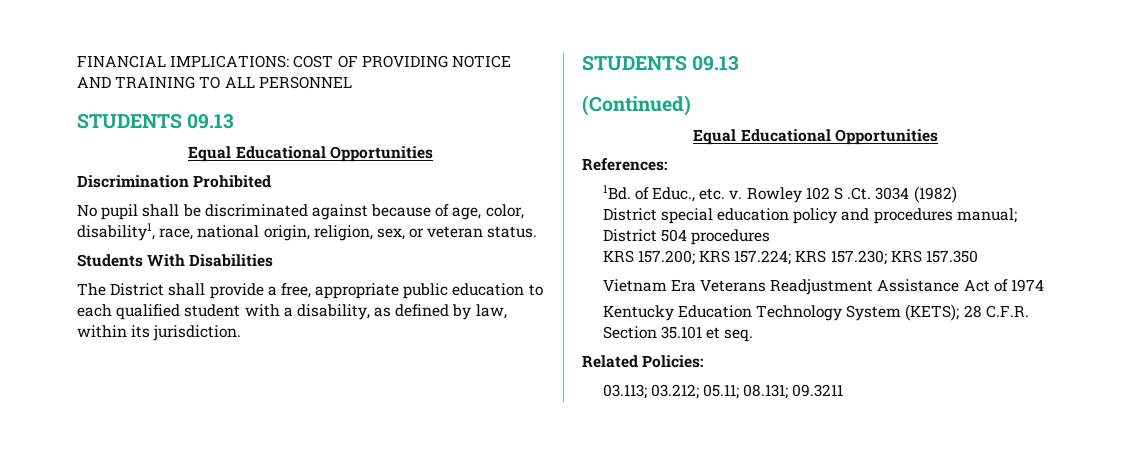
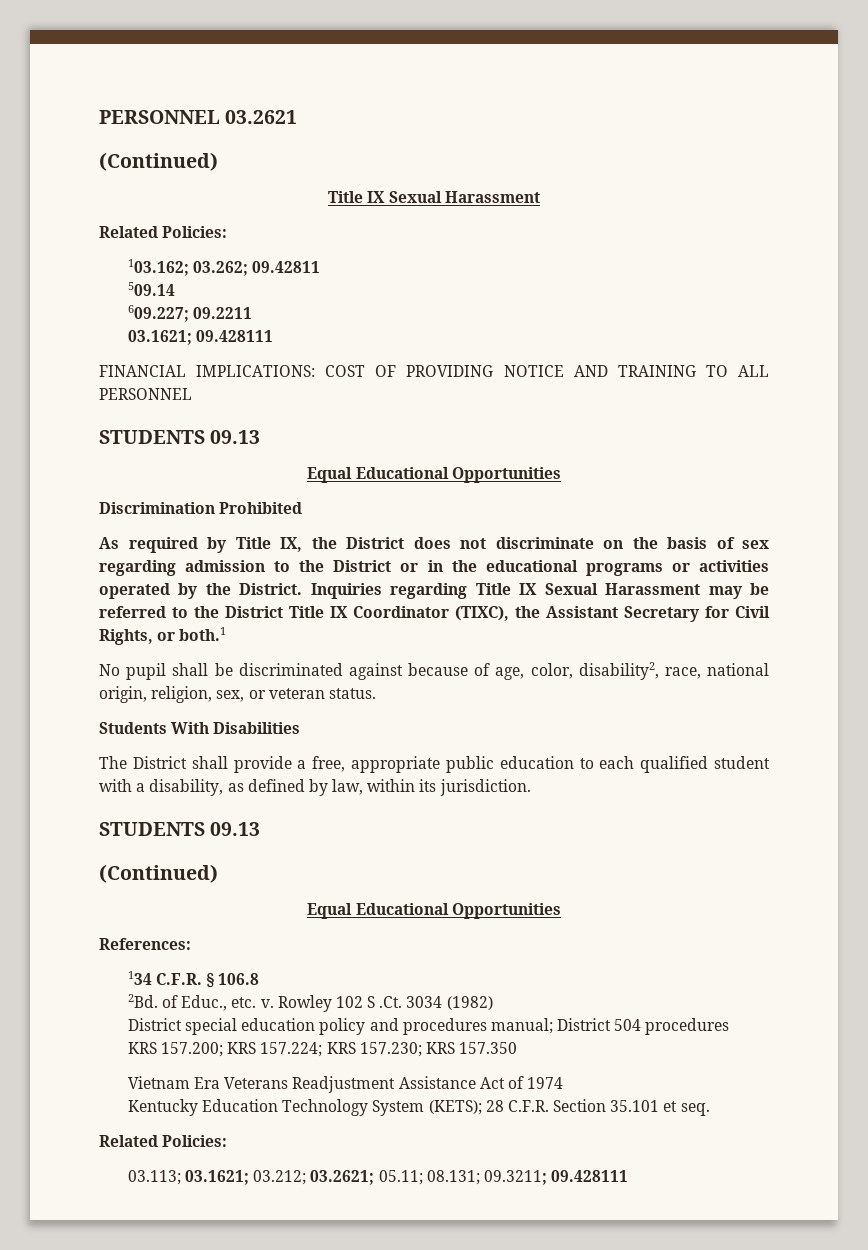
+ PERSONNEL 03.2621
+ (Continued)
+ Title IX Sexual Harassment
+ Related Policies:
+ 103.162; 03.262; 09.42811
+ 509.14
+ 609.227; 09.2211
+ 03.1621; 09.428111
+ As required by Title IX, the District does not discriminate on the basis of sex regarding admission to the District or in the educational programs or activities operated by the District. Inquiries regarding Title IX Sexual Harassment may be referred to the District Title IX Coordinator (TIXC), the Assistant Secretary for Civil Rights, or both.1
- No pupil shall be discriminated against because of age, color, disability1, race, national origin, religion, sex, or veteran status.
+ No pupil shall be discriminated against because of age, color, disability2, race, national origin, religion, sex, or veteran status.
- 1Bd. of Educ., etc. v.
+ 134 C.F.R. § 106.8
+ 2Bd. of Educ., etc. v.
- 03.113; 03.212; 05.11; 08.131; 09.3211
+ 03.113; 03.1621; 03.212; 03.2621; 05.11; 08.131; 09.3211; 09.428111

